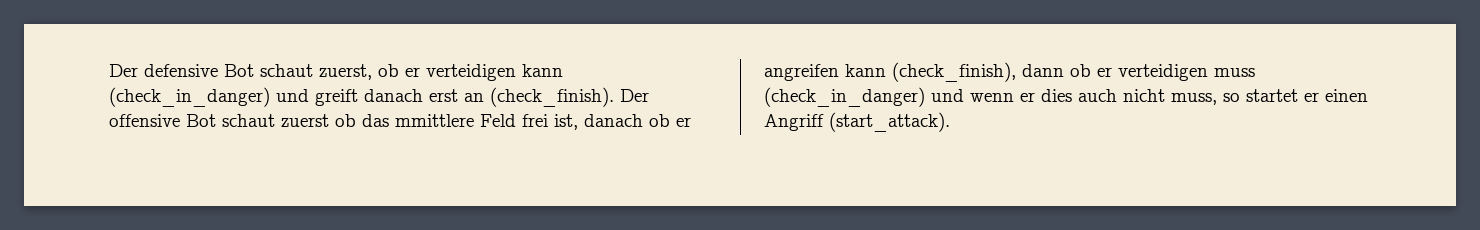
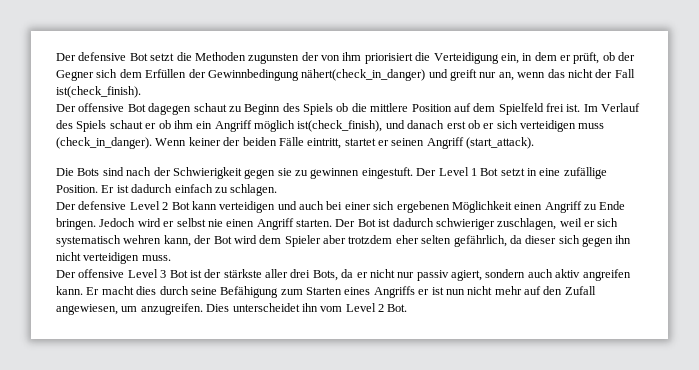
- Der defensive Bot schaut zuerst, ob er verteidigen kann (check_in_danger) und greift danach erst an (check_finish). Der offensive Bot schaut zuerst ob das mmittlere Feld frei ist, danach ob er angreifen kann (check_finish), dann ob er verteidigen muss (check_in_danger) und wenn er dies auch nicht muss, so startet er einen Angriff (start_attack).
+ Der defensive Bot setzt die Methoden zugunsten der von ihm priorisiert die Verteidigung ein, in dem er prüft, ob der Gegner sich dem Erfüllen der Gewinnbedingung nähert(check_in_danger) und greift nur an, wenn das nicht der Fall ist(check_finish).
+ Der offensive Bot dagegen schaut zu Beginn des Spiels ob die mittlere Position auf dem Spielfeld frei ist. Im Verlauf des Spiels schaut er ob ihm ein Angriff möglich ist(check_finish), und danach erst ob er sich verteidigen muss (check_in_danger). Wenn keiner der beiden Fälle eintritt, startet er seinen Angriff (start_attack).
+ Die Bots sind nach der Schwierigkeit gegen sie zu gewinnen eingestuft. Der Level 1 Bot setzt in eine zufällige Position. Er ist dadurch einfach zu schlagen.
+ Der defensive Level 2 Bot kann verteidigen und auch bei einer sich ergebenen Möglichkeit einen Angriff zu Ende bringen. Jedoch wird er selbst nie einen Angriff starten. Der Bot ist dadurch schwieriger zuschlagen, weil er sich systematisch wehren kann, der Bot wird dem Spieler aber trotzdem eher selten gefährlich, da dieser sich gegen ihn nicht verteidigen muss.
+ Der offensive Level 3 Bot ist der stärkste aller drei Bots, da er nicht nur passiv agiert, sondern auch aktiv angreifen kann. Er macht dies durch seine Befähigung zum Starten eines Angriffs er ist nun nicht mehr auf den Zufall angewiesen, um anzugreifen. Dies unterscheidet ihn vom Level 2 Bot.

